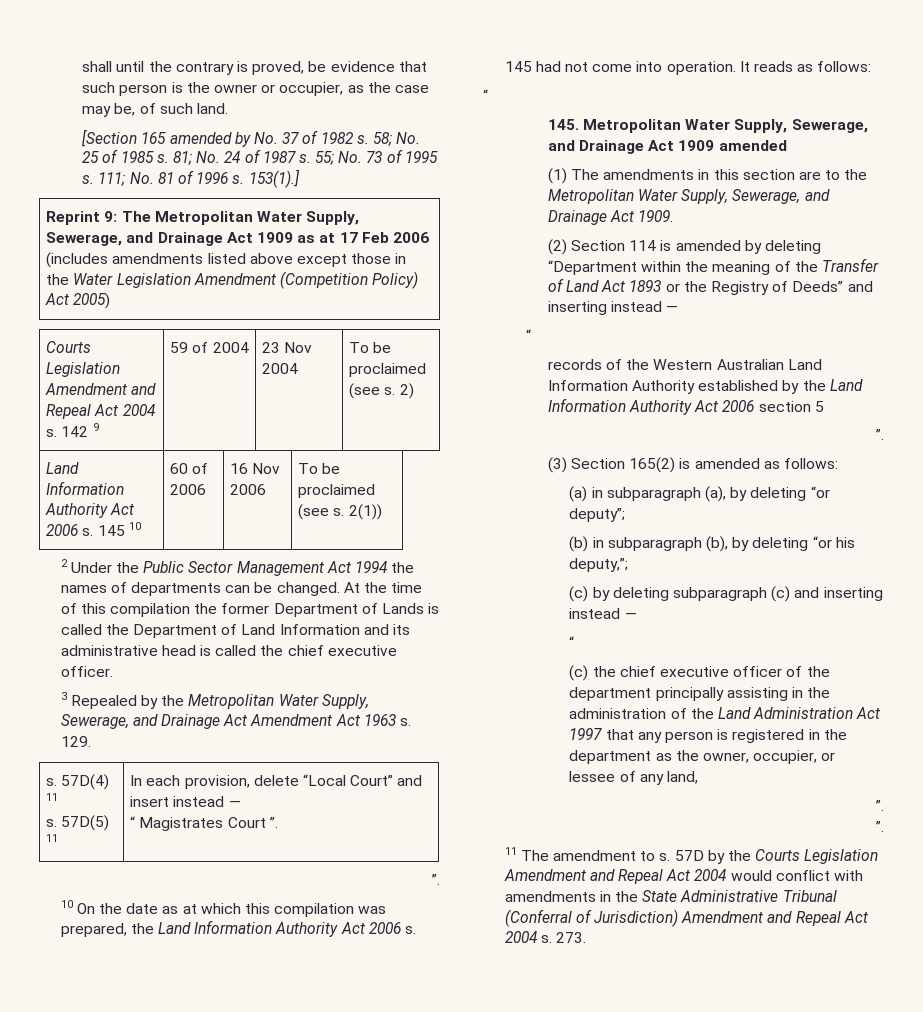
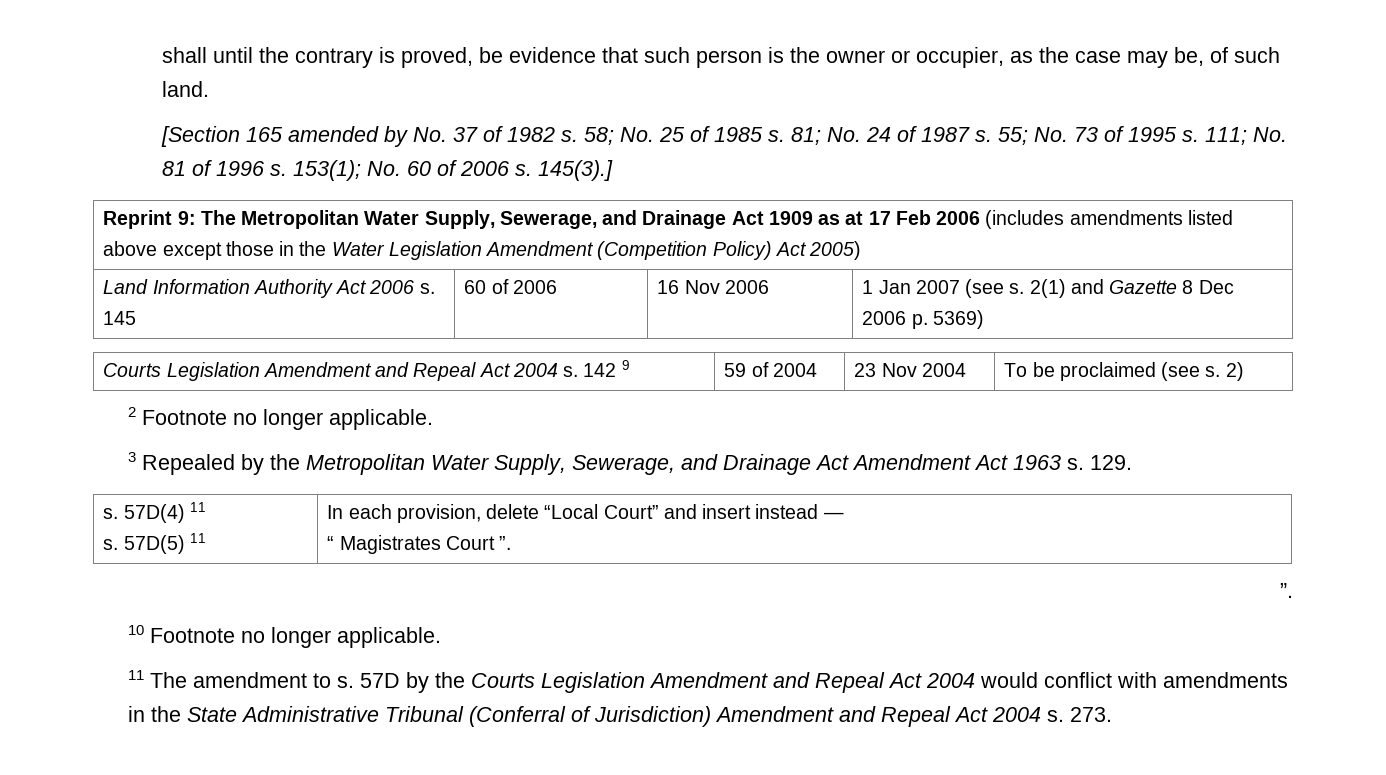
- 153(1).]
+ 153(1); No. 60 of 2006 s. 145(3).]
+ Land Information Authority Act 2006 s. 145 | 60 of 2006 | 16 Nov 2006 | 1 Jan 2007 (see s. 2(1) and Gazette 8 Dec 2006 p. 5369)
- Land Information Authority Act 2006 s. 145 10 | 60 of 2006 | 16 Nov 2006 | To be proclaimed (see s. 2(1))
- 2 Under the Public Sector Management Act 1994 the names of departments can be changed. At the time of this compilation the former Department of Lands is called the Department of Land Information and its administrative head is called the chief executive officer.
+ 2 Footnote no longer applicable.
- 10 On the date as at which this compilation was prepared, the Land Information Authority Act 2006 s. 145 had not come into operation. It reads as follows:
- “
- 145. Metropolitan Water Supply, Sewerage, and Drainage Act 1909 amended
- (1) The amendments in this section are to the Metropolitan Water Supply, Sewerage, and Drainage Act 1909.
- (2) Section 114 is amended by deleting “Department within the meaning of the Transfer of Land Act 1893 or the Registry of Deeds” and inserting instead —
- “
- records of the Western Australian Land Information Authority established by the Land Information Authority Act 2006 section 5
- ”.
- (3) Section 165(2) is amended as follows:
- (a) in subparagraph (a), by deleting “or deputy”;
- (b) in subparagraph (b), by deleting “or his deputy,”;
- (c) by deleting subparagraph (c) and inserting instead —
- “
- (c) the chief executive officer of the department principally assisting in the administration of the Land Administration Act 1997 that any person is registered in the department as the owner, occupier, or lessee of any land,
- ”.
- ”.
+ 10 Footnote no longer applicable.

